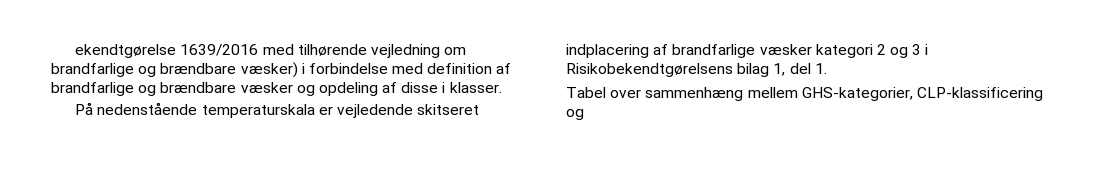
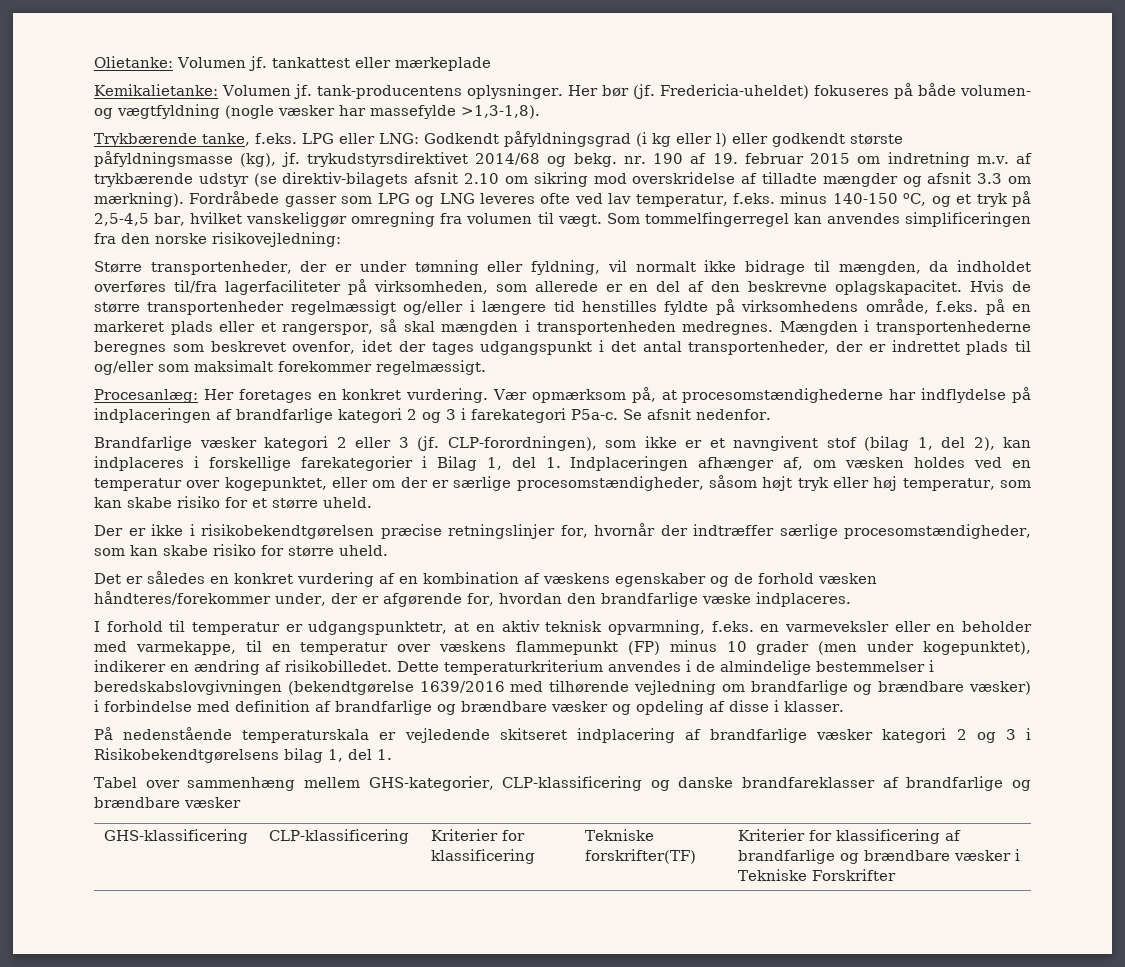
- ekendtgørelse 1639/2016 med tilhørende vejledning om brandfarlige og brændbare væsker) i forbindelse med definition af brandfarlige og brændbare væsker og opdeling af disse i klasser.
+ Olietanke: Volumen jf. tankattest eller mærkeplade
+ Kemikalietanke: Volumen jf. tank-producentens oplysninger. Her bør (jf. Fredericia-uheldet) fokuseres på både volumen- og vægtfyldning (nogle væsker har massefylde >1,3-1,8).
+ Trykbærende tanke, f.eks. LPG eller LNG: Godkendt påfyldningsgrad (i kg eller l) eller godkendt største påfyldningsmasse (kg), jf. trykudstyrsdirektivet 2014/68 og bekg. nr. 190 af 19. februar 2015 om indretning m.v. af trykbærende udstyr (se direktiv-bilagets afsnit 2.10 om sikring mod overskridelse af tilladte mængder og afsnit 3.3 om mærkning). Fordråbede gasser som LPG og LNG leveres ofte ved lav temperatur, f.eks. minus 140-150 oC, og et tryk på 2,5-4,5 bar, hvilket vanskeliggør omregning fra volumen til vægt. Som tommelfingerregel kan anvendes simplificeringen fra den norske risikovejledning:
+ Større transportenheder, der er under tømning eller fyldning, vil normalt ikke bidrage til mængden, da indholdet overføres til/fra lagerfaciliteter på virksomheden, som allerede er en del af den beskrevne oplagskapacitet. Hvis de større transportenheder regelmæssigt og/eller i længere tid henstilles fyldte på virksomhedens område, f.eks. på en markeret plads eller et rangerspor, så skal mængden i transportenheden medregnes. Mængden i transportenhederne beregnes som beskrevet ovenfor, idet der tages udgangspunkt i det antal transportenheder, der er indrettet plads til og/eller som maksimalt forekommer regelmæssigt.
+ Procesanlæg: Her foretages en konkret vurdering. Vær opmærksom på, at procesomstændighederne har indflydelse på indplaceringen af brandfarlige kategori 2 og 3 i farekategori P5a-c. Se afsnit nedenfor.
+ Brandfarlige væsker kategori 2 eller 3 (jf. CLP-forordningen), som ikke er et navngivent stof (bilag 1, del 2), kan indplaceres i forskellige farekategorier i Bilag 1, del 1. Indplaceringen afhænger af, om væsken holdes ved en temperatur over kogepunktet, eller om der er særlige procesomstændigheder, såsom højt tryk eller høj temperatur, som kan skabe risiko for et større uheld.
+ Der er ikke i risikobekendtgørelsen præcise retningslinjer for, hvornår der indtræffer særlige procesomstændigheder, som kan skabe risiko for større uheld.
+ Det er således en konkret vurdering af en kombination af væskens egenskaber og de forhold væsken håndteres/forekommer under, der er afgørende for, hvordan den brandfarlige væske indplaceres.
+ I forhold til temperatur er udgangspunktetr, at en aktiv teknisk opvarmning, f.eks. en varmeveksler eller en beholder med varmekappe, til en temperatur over væskens flammepunkt (FP) minus 10 grader (men under kogepunktet), indikerer en ændring af risikobilledet. Dette temperaturkriterium anvendes i de almindelige bestemmelser i beredskabslovgivningen (bekendtgørelse 1639/2016 med tilhørende vejledning om brandfarlige og brændbare væsker) i forbindelse med definition af brandfarlige og brændbare væsker og opdeling af disse i klasser.
- Tabel over sammenhæng mellem GHS-kategorier, CLP-klassificering og
+ Tabel over sammenhæng mellem GHS-kategorier, CLP-klassificering og danske brandfareklasser af brandfarlige og brændbare væsker
+ GHS-klassificering | CLP-klassificering | Kriterier for klassificering | Tekniske forskrifter(TF) | Kriterier for klassificering af brandfarlige og brændbare væsker i Tekniske Forskrifter

